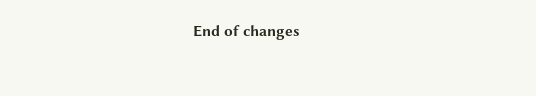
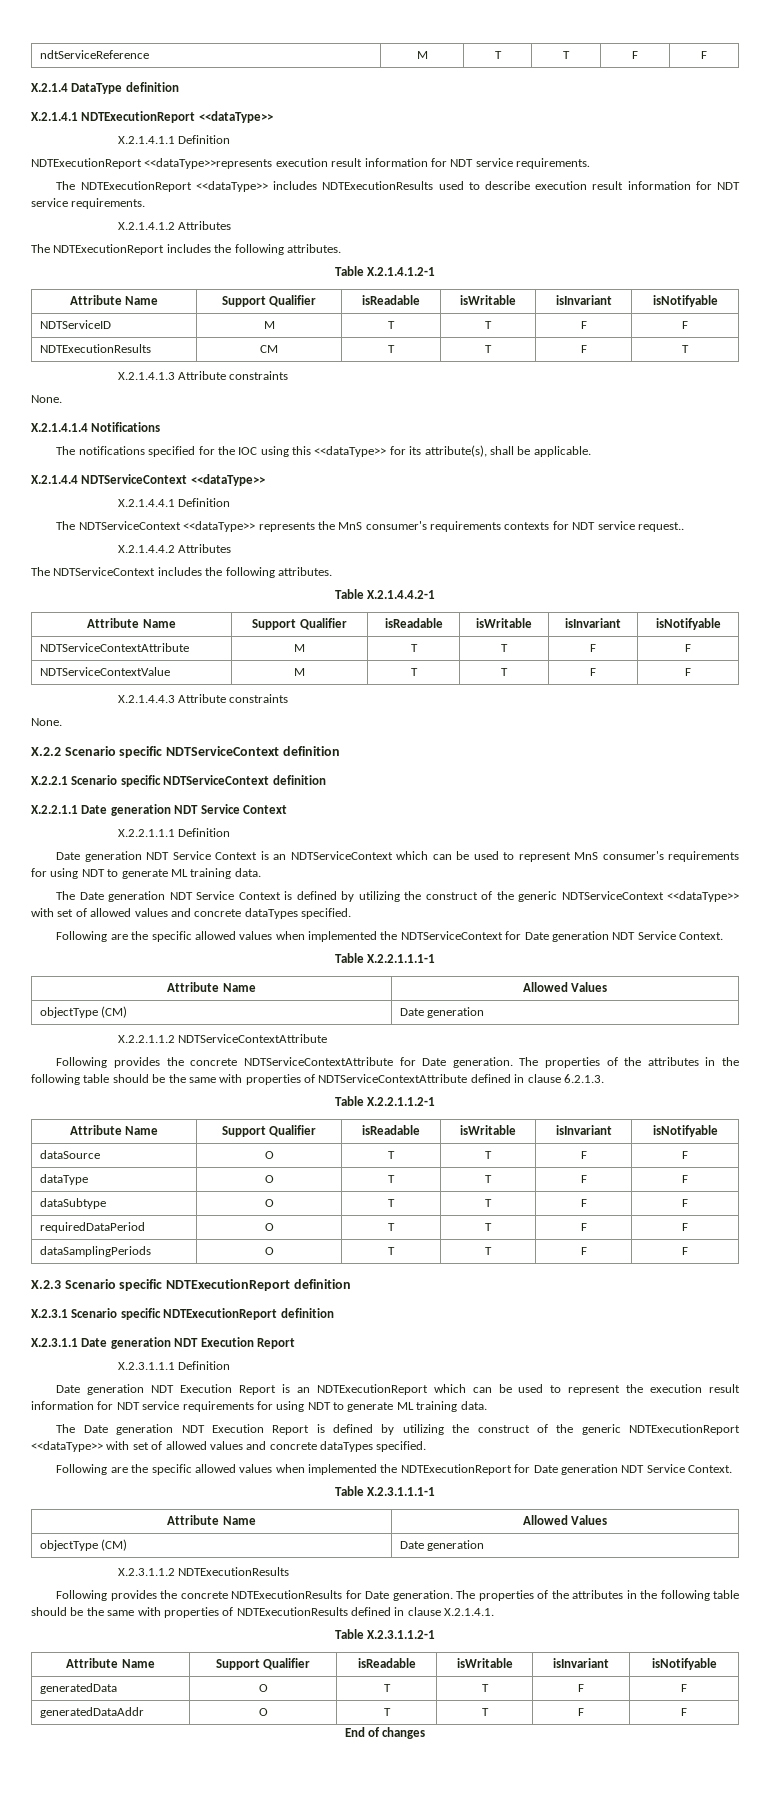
+ ndtServiceReference | M | T | T | F | F
+ X.2.1.4 DataType definition
+ X.2.1.4.1 NDTExecutionReport <<dataType>>
+ X.2.1.4.1.1 Definition
+ NDTExecutionReport <<dataType>>represents execution result information for NDT service requirements.
+ The NDTExecutionReport <<dataType>> includes NDTExecutionResults used to describe execution result information for NDT service requirements.
+ X.2.1.4.1.2 Attributes
+ The NDTExecutionReport includes the following attributes.
+ Table X.2.1.4.1.2-1
+ Attribute Name | Support Qualifier | isReadable | isWritable | isInvariant | isNotifyable
+ NDTServiceID | M | T | T | F | F
+ NDTExecutionResults | CM | T | T | F | T
+ X.2.1.4.1.3 Attribute constraints
+ None.
+ X.2.1.4.1.4 Notifications
+ The notifications specified for the IOC using this <<dataType>> for its attribute(s), shall be applicable.
+ X.2.1.4.4 NDTServiceContext <<dataType>>
+ X.2.1.4.4.1 Definition
+ The NDTServiceContext <<dataType>> represents the MnS consumer's requirements contexts for NDT service request..
+ X.2.1.4.4.2 Attributes
+ The NDTServiceContext includes the following attributes.
+ Table X.2.1.4.4.2-1
+ Attribute Name | Support Qualifier | isReadable | isWritable | isInvariant | isNotifyable
+ NDTServiceContextAttribute | M | T | T | F | F
+ NDTServiceContextValue | M | T | T | F | F
+ X.2.1.4.4.3 Attribute constraints
+ None.
+ X.2.2 Scenario specific NDTServiceContext definition
+ X.2.2.1 Scenario specific NDTServiceContext definition
+ X.2.2.1.1 Date generation NDT Service Context
+ X.2.2.1.1.1 Definition
+ Date generation NDT Service Context is an NDTServiceContext which can be used to represent MnS consumer's requirements for using NDT to generate ML training data.
+ The Date generation NDT Service Context is defined by utilizing the construct of the generic NDTServiceContext <<dataType>> with set of allowed values and concrete dataTypes specified.
+ Following are the specific allowed values when implemented the NDTServiceContext for Date generation NDT Service Context.
+ Table X.2.2.1.1.1-1
+ Attribute Name | Allowed Values
+ objectType (CM) | Date generation
+ X.2.2.1.1.2 NDTServiceContextAttribute
+ Following provides the concrete NDTServiceContextAttribute for Date generation. The properties of the attributes in the following table should be the same with properties of NDTServiceContextAttribute defined in clause 6.2.1.3.
+ Table X.2.2.1.1.2-1
+ Attribute Name | Support Qualifier | isReadable | isWritable | isInvariant | isNotifyable
+ dataSource | O | T | T | F | F
+ dataType | O | T | T | F | F
+ dataSubtype | O | T | T | F | F
+ requiredDataPeriod | O | T | T | F | F
+ dataSamplingPeriods | O | T | T | F | F
+ X.2.3 Scenario specific NDTExecutionReport definition
+ X.2.3.1 Scenario specific NDTExecutionReport definition
+ X.2.3.1.1 Date generation NDT Execution Report
+ X.2.3.1.1.1 Definition
+ Date generation NDT Execution Report is an NDTExecutionReport which can be used to represent the execution result information for NDT service requirements for using NDT to generate ML training data.
+ The Date generation NDT Execution Report is defined by utilizing the construct of the generic NDTExecutionReport <<dataType>> with set of allowed values and concrete dataTypes specified.
+ Following are the specific allowed values when implemented the NDTExecutionReport for Date generation NDT Service Context.
+ Table X.2.3.1.1.1-1
+ Attribute Name | Allowed Values
+ objectType (CM) | Date generation
+ X.2.3.1.1.2 NDTExecutionResults
+ Following provides the concrete NDTExecutionResults for Date generation. The properties of the attributes in the following table should be the same with properties of NDTExecutionResults defined in clause X.2.1.4.1.
+ Table X.2.3.1.1.2-1
+ Attribute Name | Support Qualifier | isReadable | isWritable | isInvariant | isNotifyable
+ generatedData | O | T | T | F | F
+ generatedDataAddr | O | T | T | F | F

